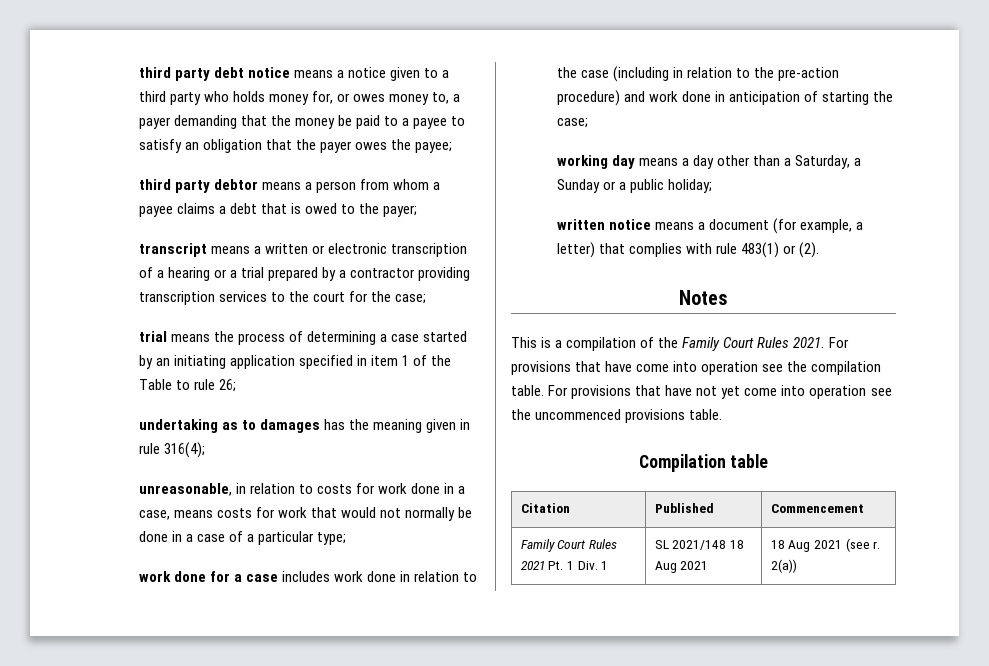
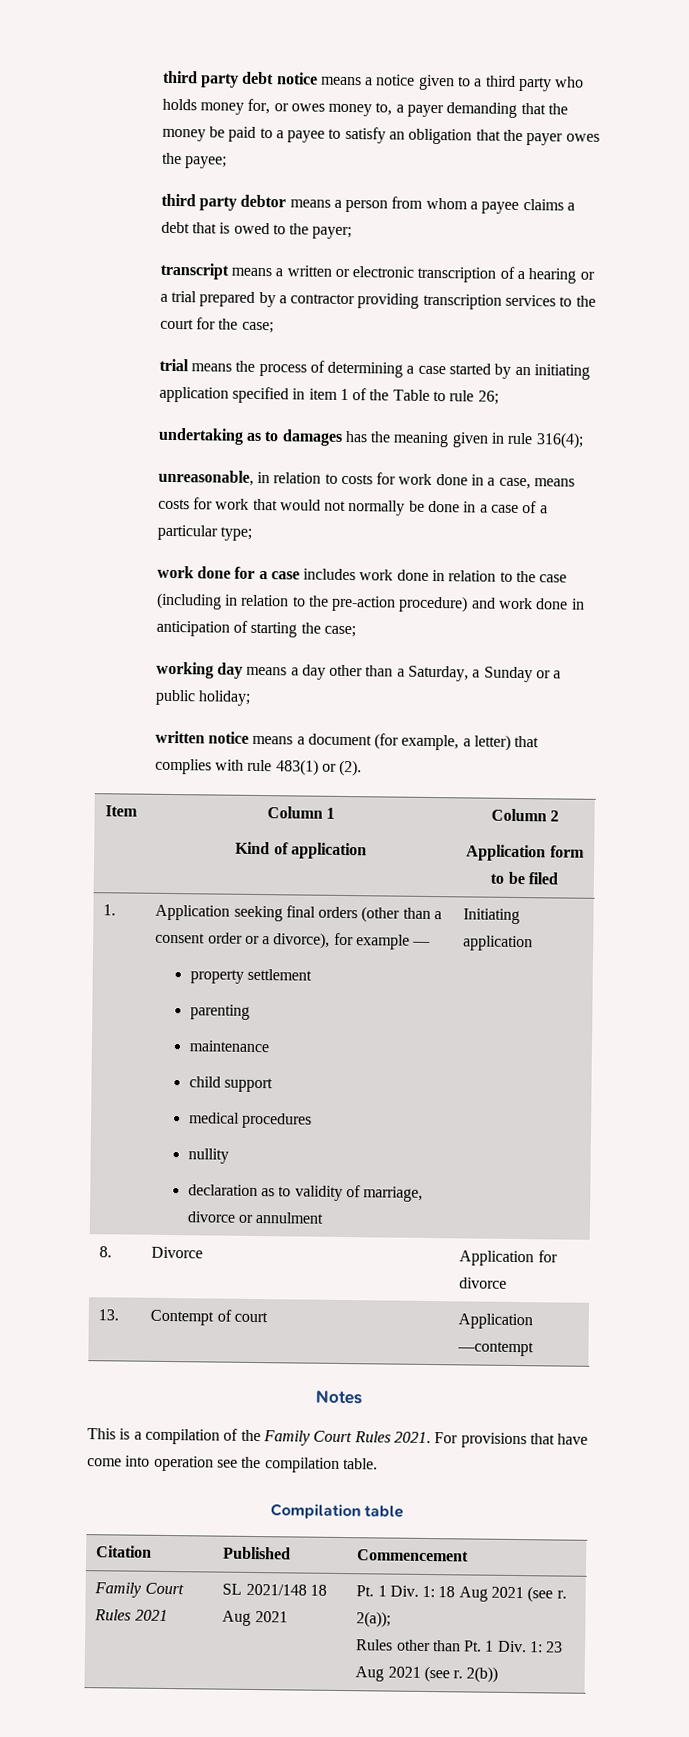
+ Item | Column 1
+ Kind of application | Column 2
+ Application form to be filed
+ 1. | Application seeking final orders (other than a consent order or a divorce), for example —
+ property settlement
+ parenting
+ maintenance
+ child support
+ medical procedures
+ nullity
+ declaration as to validity of marriage, divorce or annulment | Initiating application
+ 8. | Divorce | Application for divorce
+ 13. | Contempt of court | Application —contempt
- For provisions that have not yet come into operation see the uncommenced provisions table.
- Family Court Rules 2021 Pt. 1 Div. 1 | SL 2021/148 18 Aug 2021 | 18 Aug 2021 (see r. 2(a))
+ Family Court Rules 2021 | SL 2021/148 18 Aug 2021 | Pt. 1 Div. 1: 18 Aug 2021 (see r. 2(a));
+ Rules other than Pt. 1 Div. 1: 23 Aug 2021 (see r. 2(b))

